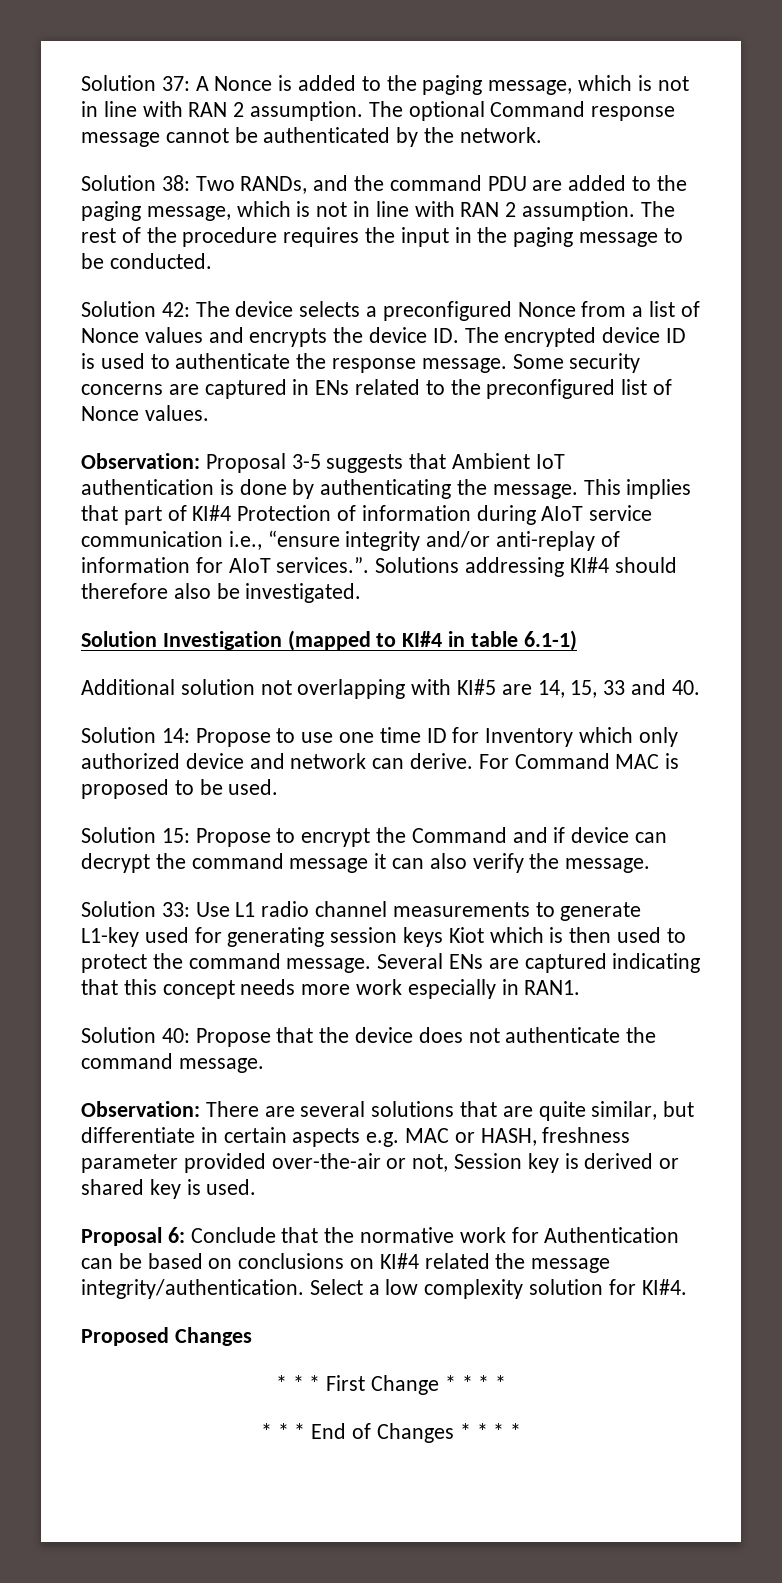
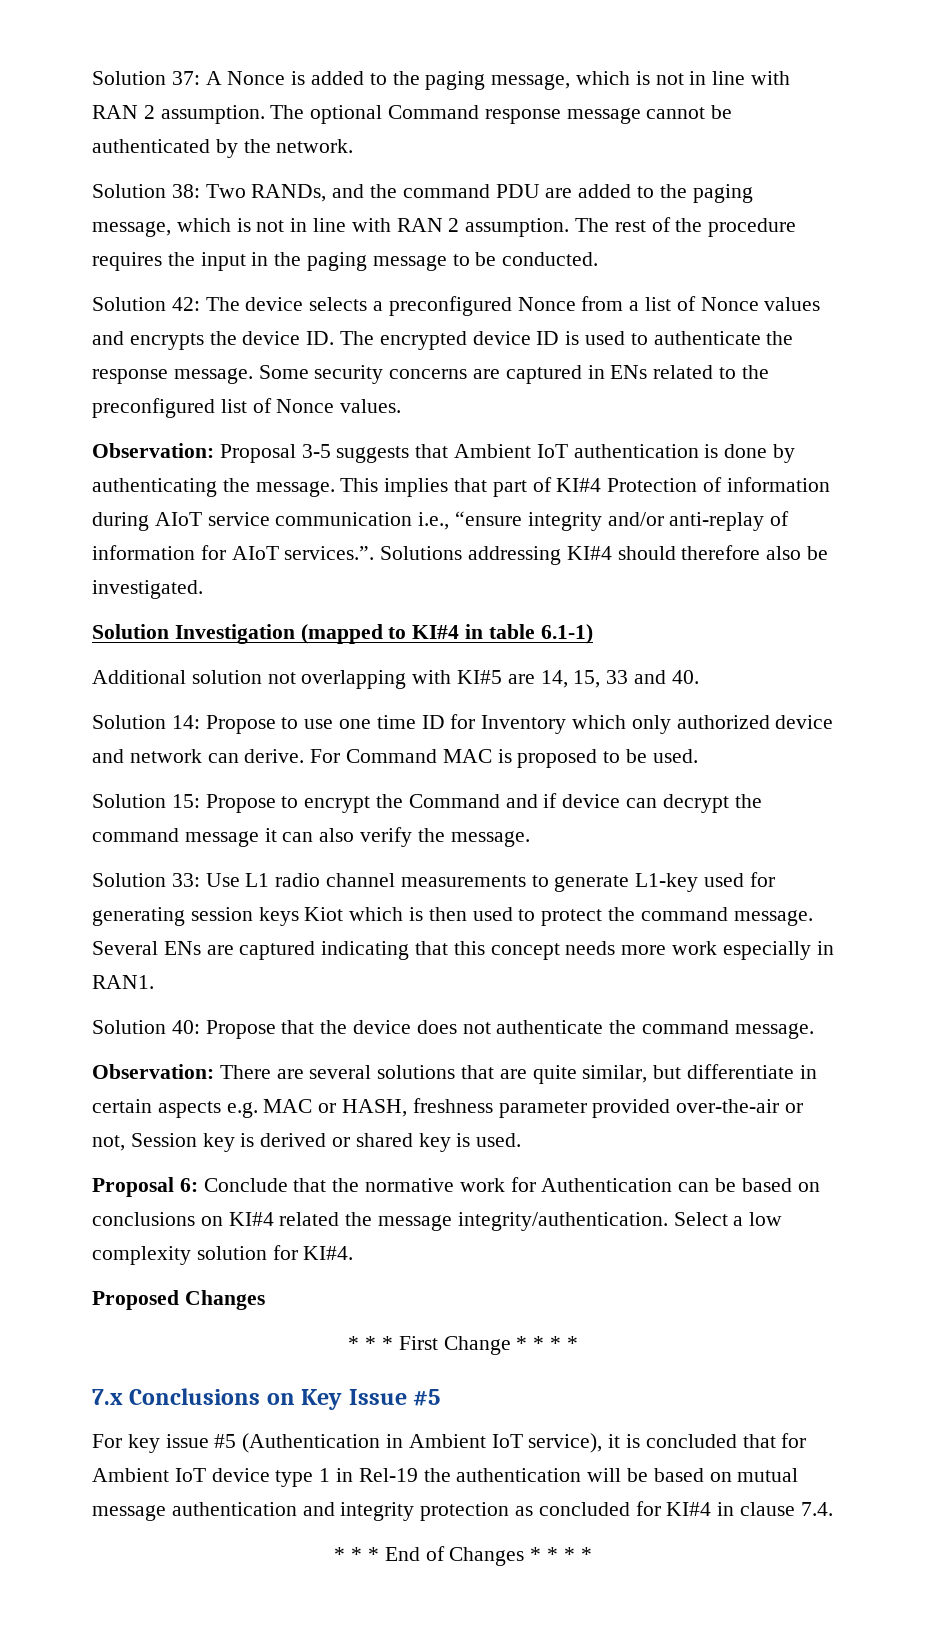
+ 7.x Conclusions on Key Issue #5
+ For key issue #5 (Authentication in Ambient IoT service), it is concluded that for Ambient IoT device type 1 in Rel-19 the authentication will be based on mutual message authentication and integrity protection as concluded for KI#4 in clause 7.4.

